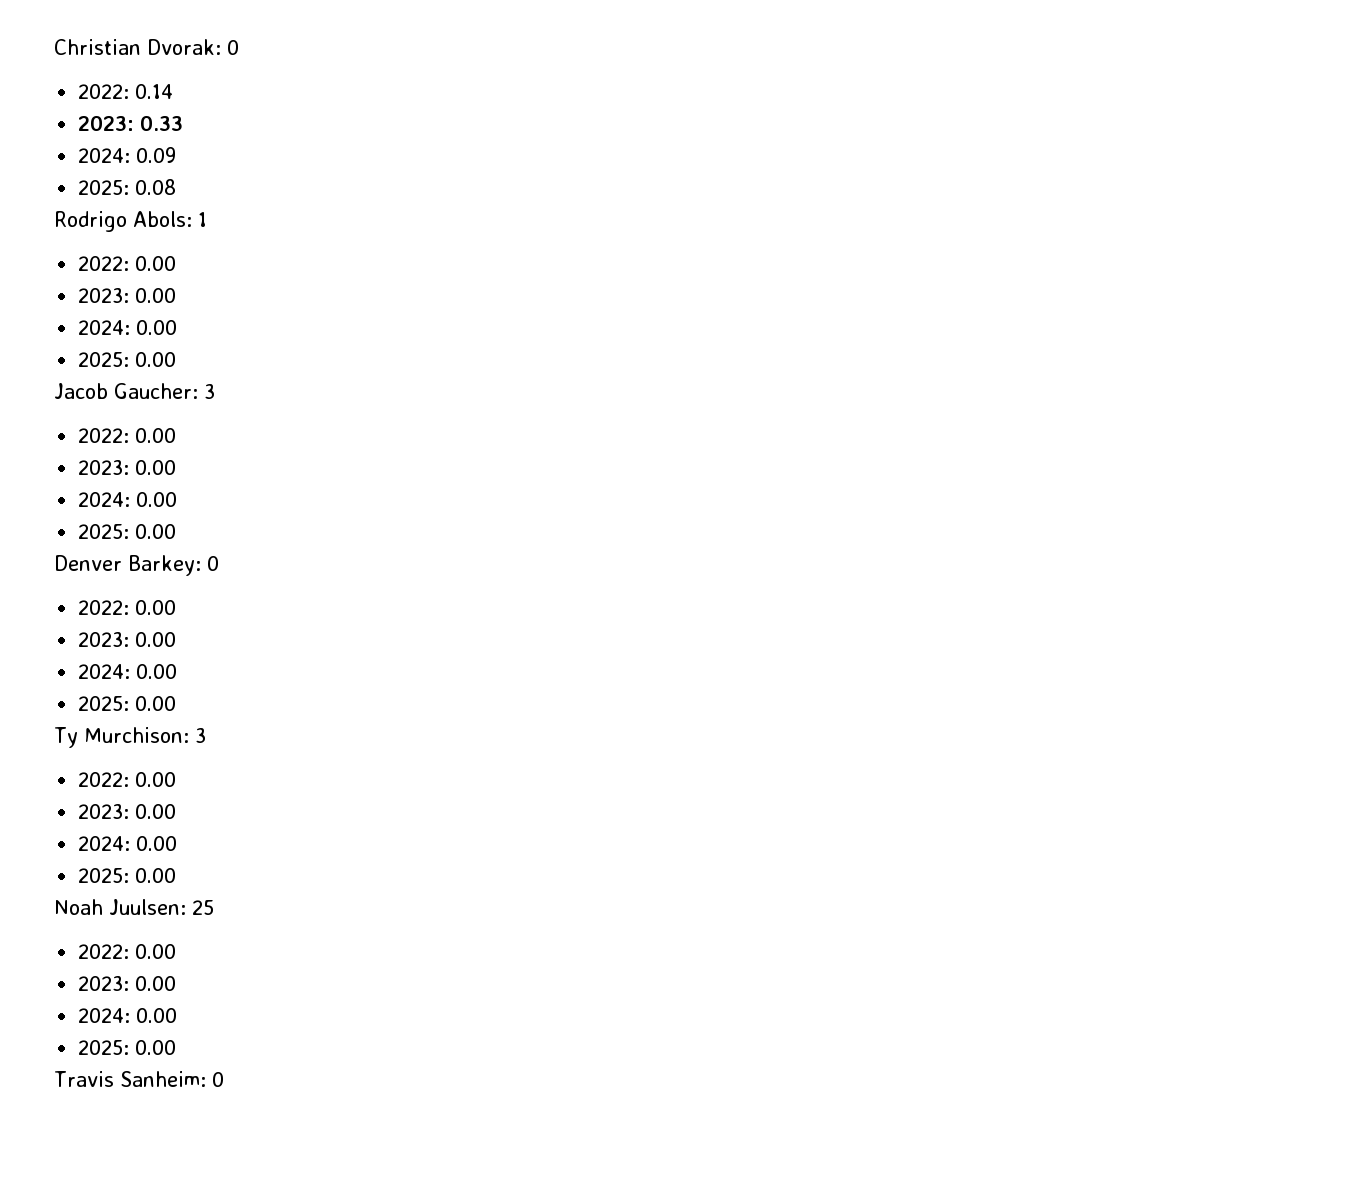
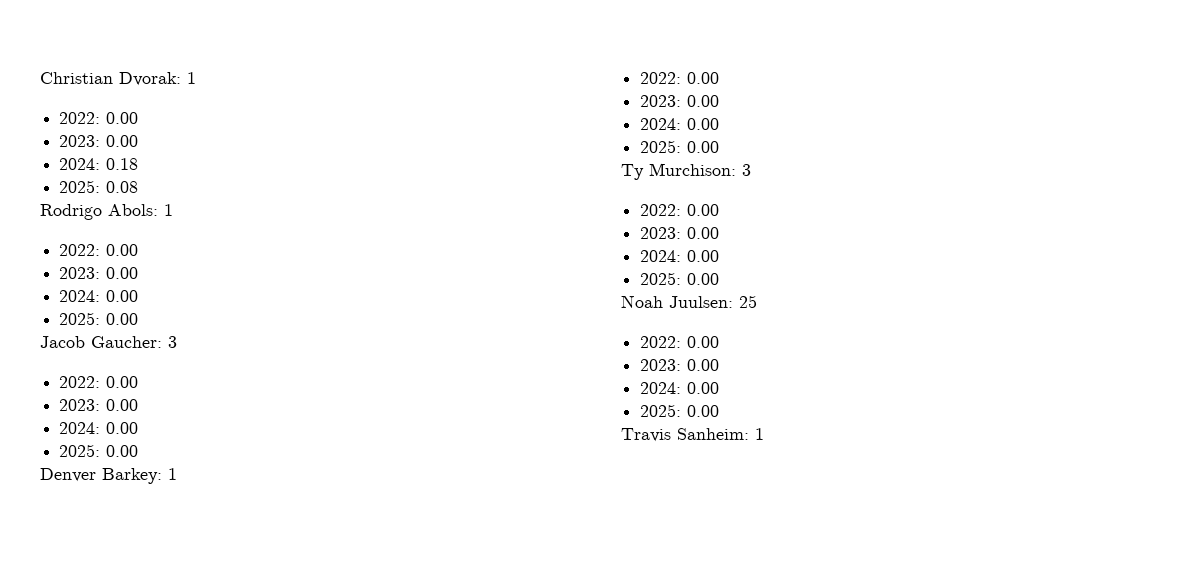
- Christian Dvorak: 0
- 2022: 0.14
- 2023: 0.33
- 2024: 0.09
+ Christian Dvorak: 1
+ 2022: 0.00
+ 2023: 0.00
+ 2024: 0.18
- Denver Barkey: 0
+ Denver Barkey: 1
- Travis Sanheim: 0
+ Travis Sanheim: 1

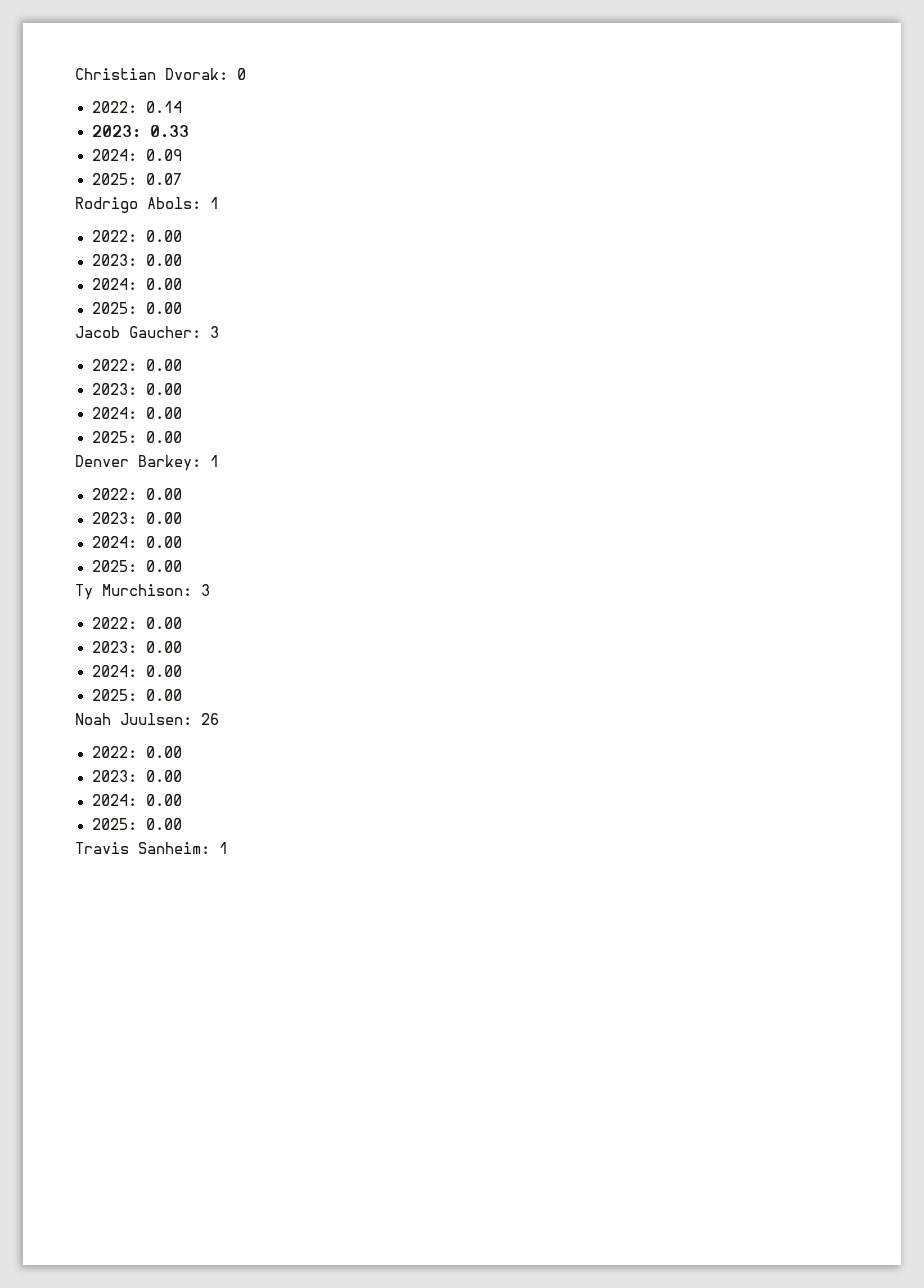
- Christian Dvorak: 1
- 2022: 0.00
- 2023: 0.00
- 2024: 0.18
- 2025: 0.08
+ Christian Dvorak: 0
+ 2022: 0.14
+ 2023: 0.33
+ 2024: 0.09
+ 2025: 0.07
- Noah Juulsen: 25
+ Noah Juulsen: 26

